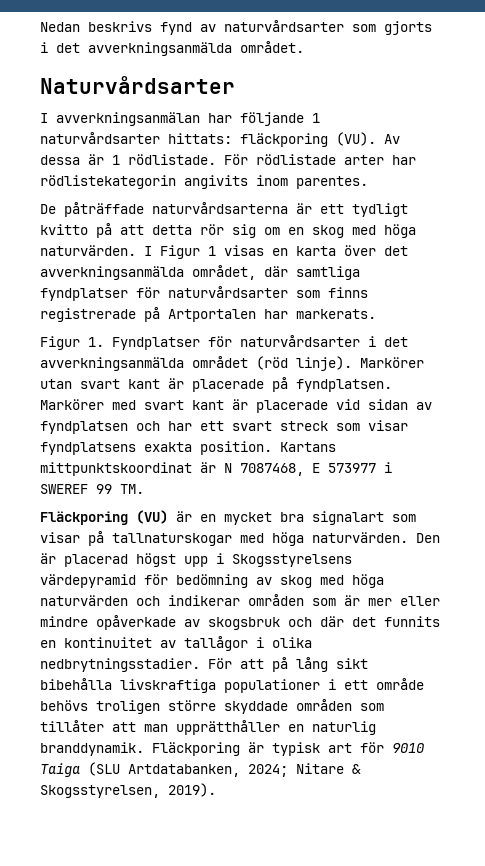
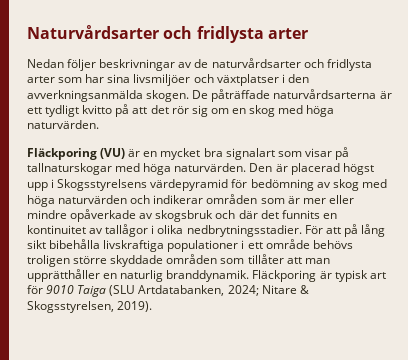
- Nedan beskrivs fynd av naturvårdsarter som gjorts i det avverkningsanmälda området.
- Naturvårdsarter
- I avverkningsanmälan har följande 1 naturvårdsarter hittats: fläckporing (VU). Av dessa är 1 rödlistade. För rödlistade arter har rödlistekategorin angivits inom parentes.
- De påträffade naturvårdsarterna är ett tydligt kvitto på att detta rör sig om en skog med höga naturvärden. I Figur 1 visas en karta över det avverkningsanmälda området, där samtliga fyndplatser för naturvårdsarter som finns registrerade på Artportalen har markerats.
- Figur 1. Fyndplatser för naturvårdsarter i det avverkningsanmälda området (röd linje). Markörer utan svart kant är placerade på fyndplatsen. Markörer med svart kant är placerade vid sidan av fyndplatsen och har ett svart streck som visar fyndplatsens exakta position. Kartans mittpunktskoordinat är N 7087468, E 573977 i SWEREF 99 TM.
+ Naturvårdsarter och fridlysta arter
+ Nedan följer beskrivningar av de naturvårdsarter och fridlysta arter som har sina livsmiljöer och växtplatser i den avverkningsanmälda skogen. De påträffade naturvårdsarterna är ett tydligt kvitto på att det rör sig om en skog med höga naturvärden.

